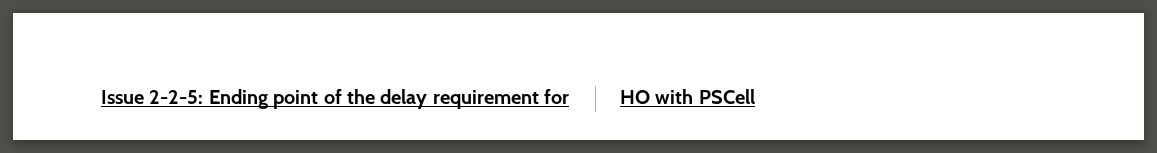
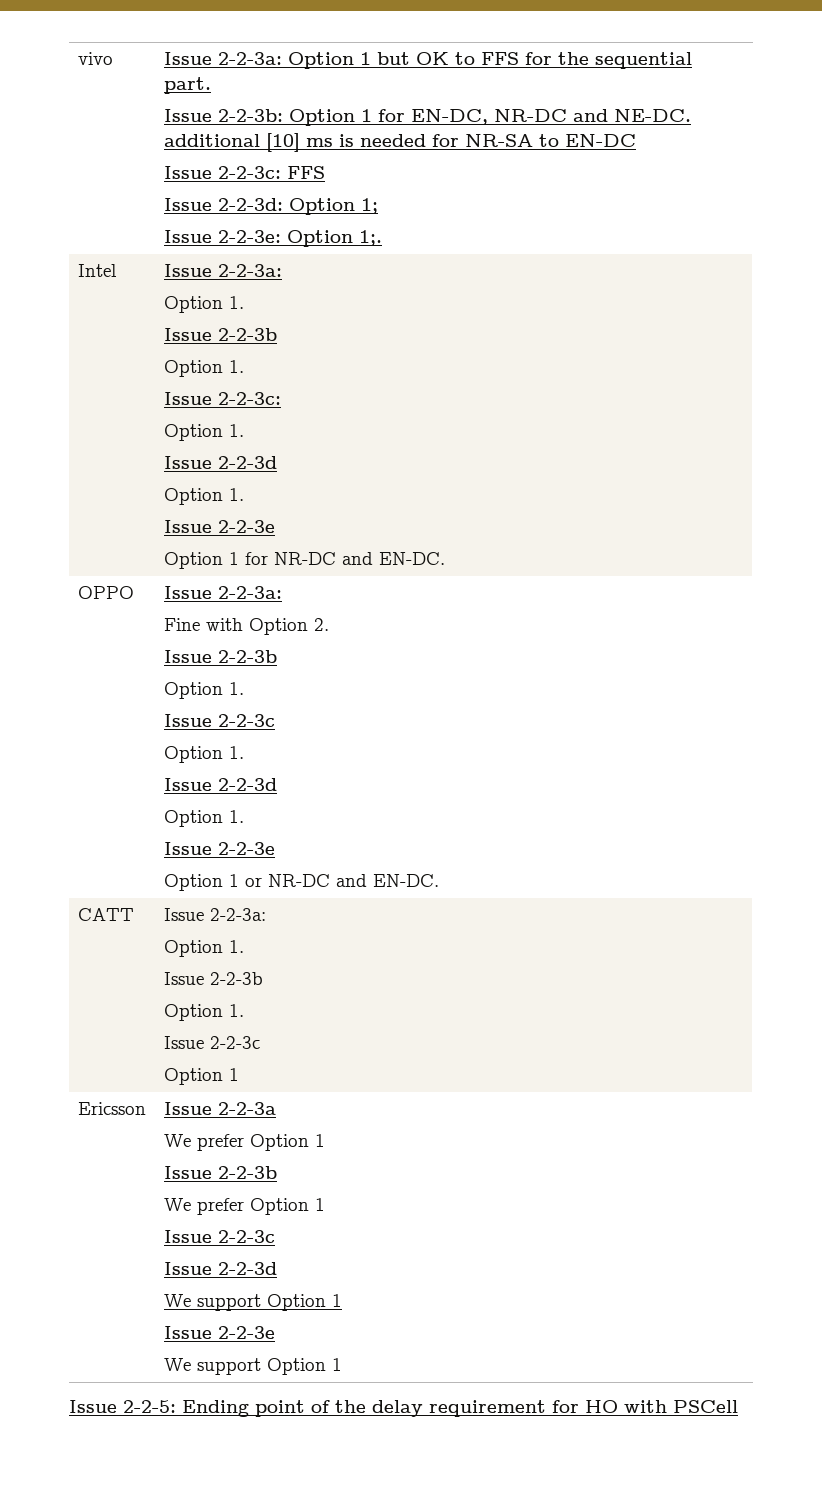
+ vivo | Issue 2-2-3a: Option 1 but OK to FFS for the sequential part.
+ Issue 2-2-3b: Option 1 for EN-DC, NR-DC and NE-DC. additional [10] ms is needed for NR-SA to EN-DC
+ Issue 2-2-3c: FFS
+ Issue 2-2-3d: Option 1;
+ Issue 2-2-3e: Option 1;.
+ Intel | Issue 2-2-3a:
+ Option 1.
+ Issue 2-2-3b
+ Option 1.
+ Issue 2-2-3c:
+ Option 1.
+ Issue 2-2-3d
+ Option 1.
+ Issue 2-2-3e
+ Option 1 for NR-DC and EN-DC.
+ OPPO | Issue 2-2-3a:
+ Fine with Option 2.
+ Issue 2-2-3b
+ Option 1.
+ Issue 2-2-3c
+ Option 1.
+ Issue 2-2-3d
+ Option 1.
+ Issue 2-2-3e
+ Option 1 or NR-DC and EN-DC.
+ CATT | Issue 2-2-3a:
+ Option 1.
+ Issue 2-2-3b
+ Option 1.
+ Issue 2-2-3c
+ Option 1
+ Ericsson | Issue 2-2-3a
+ We prefer Option 1
+ Issue 2-2-3b
+ We prefer Option 1
+ Issue 2-2-3c
+ Issue 2-2-3d
+ We support Option 1
+ Issue 2-2-3e
+ We support Option 1

